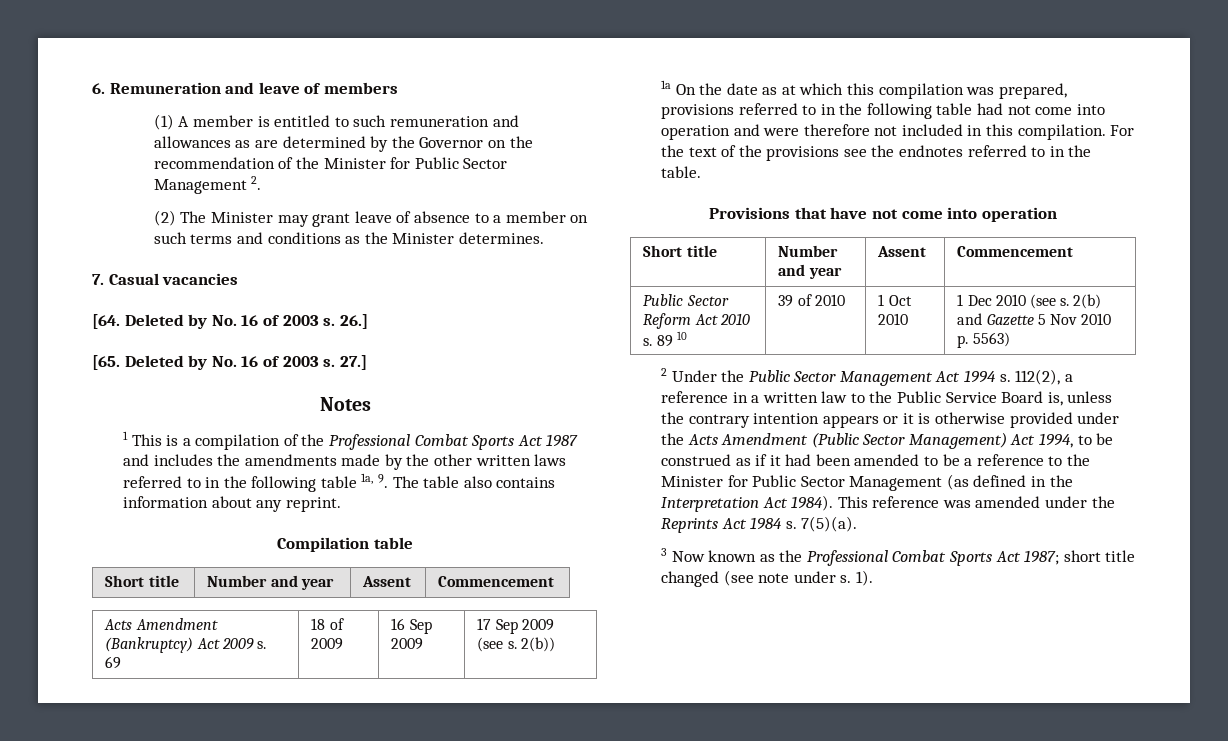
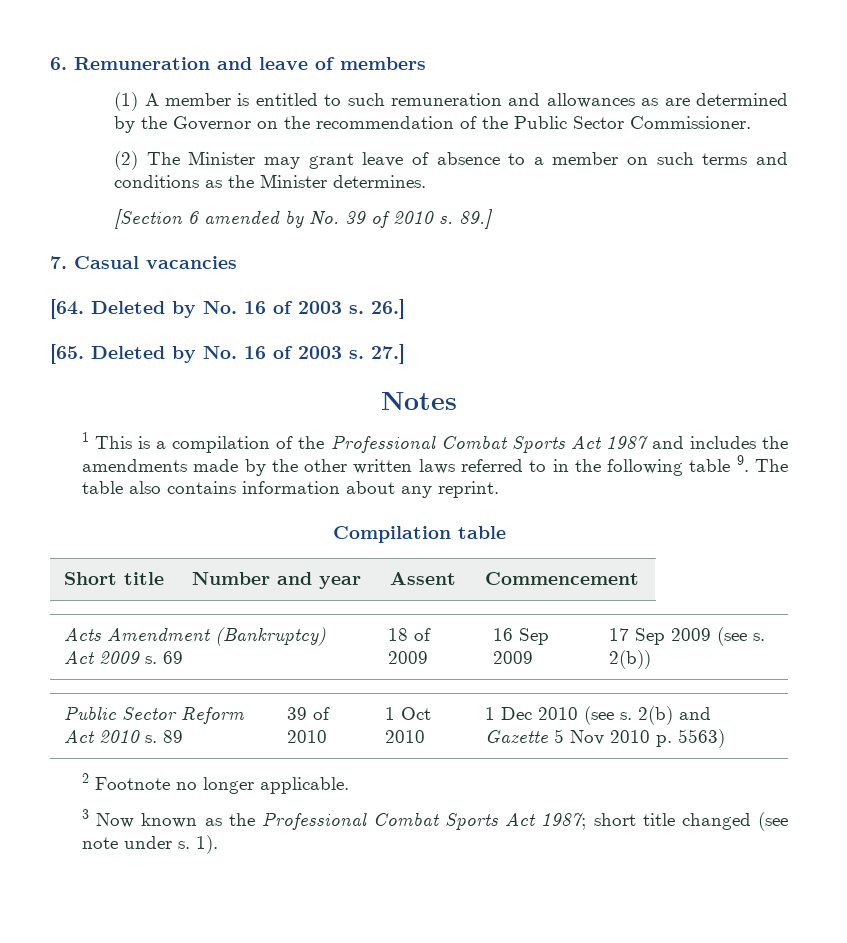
- (1) A member is entitled to such remuneration and allowances as are determined by the Governor on the recommendation of the Minister for Public Sector Management 2.
+ (1) A member is entitled to such remuneration and allowances as are determined by the Governor on the recommendation of the Public Sector Commissioner.
+ [Section 6 amended by No. 39 of 2010 s. 89.]
- 1 This is a compilation of the Professional Combat Sports Act 1987 and includes the amendments made by the other written laws referred to in the following table 1a, 9. The table also contains information about any reprint.
+ 1 This is a compilation of the Professional Combat Sports Act 1987 and includes the amendments made by the other written laws referred to in the following table 9. The table also contains information about any reprint.
- 1a On the date as at which this compilation was prepared, provisions referred to in the following table had not come into operation and were therefore not included in this compilation. For the text of the provisions see the endnotes referred to in the table.
- Provisions that have not come into operation
- Short title | Number and year | Assent | Commencement
- Public Sector Reform Act 2010 s. 89 10 | 39 of 2010 | 1 Oct 2010 | 1 Dec 2010 (see s. 2(b) and Gazette 5 Nov 2010 p. 5563)
+ Public Sector Reform Act 2010 s. 89 | 39 of 2010 | 1 Oct 2010 | 1 Dec 2010 (see s. 2(b) and Gazette 5 Nov 2010 p. 5563)
- 2 Under the Public Sector Management Act 1994 s. 112(2), a reference in a written law to the Public Service Board is, unless the contrary intention appears or it is otherwise provided under the Acts Amendment (Public Sector Management) Act 1994, to be construed as if it had been amended to be a reference to the Minister for Public Sector Management (as defined in the Interpretation Act 1984). This reference was amended under the Reprints Act 1984 s. 7(5)(a).
+ 2 Footnote no longer applicable.

